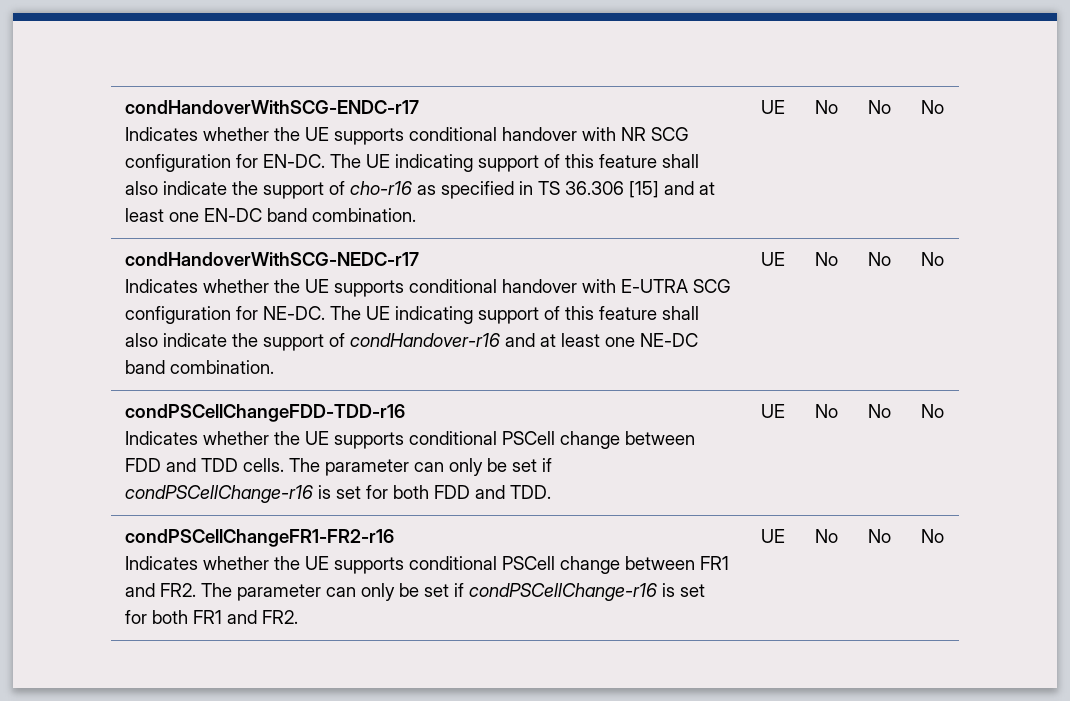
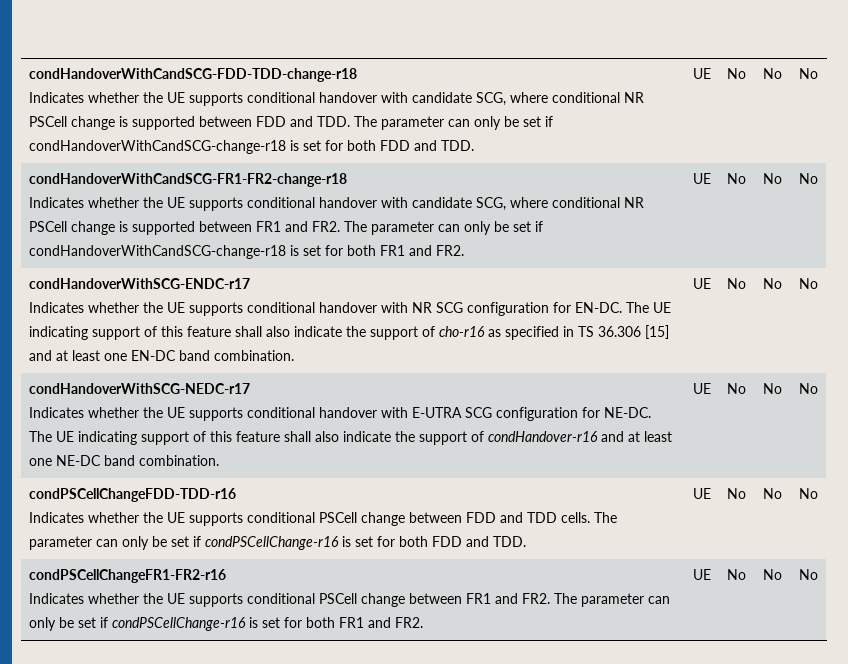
+ condHandoverWithCandSCG-FDD-TDD-change-r18
+ Indicates whether the UE supports conditional handover with candidate SCG, where conditional NR PSCell change is supported between FDD and TDD. The parameter can only be set if condHandoverWithCandSCG-change-r18 is set for both FDD and TDD. | UE | No | No | No
+ condHandoverWithCandSCG-FR1-FR2-change-r18
+ Indicates whether the UE supports conditional handover with candidate SCG, where conditional NR PSCell change is supported between FR1 and FR2. The parameter can only be set if condHandoverWithCandSCG-change-r18 is set for both FR1 and FR2. | UE | No | No | No

